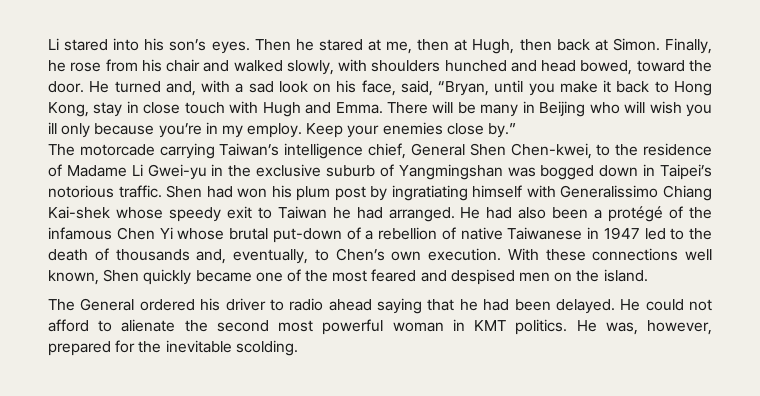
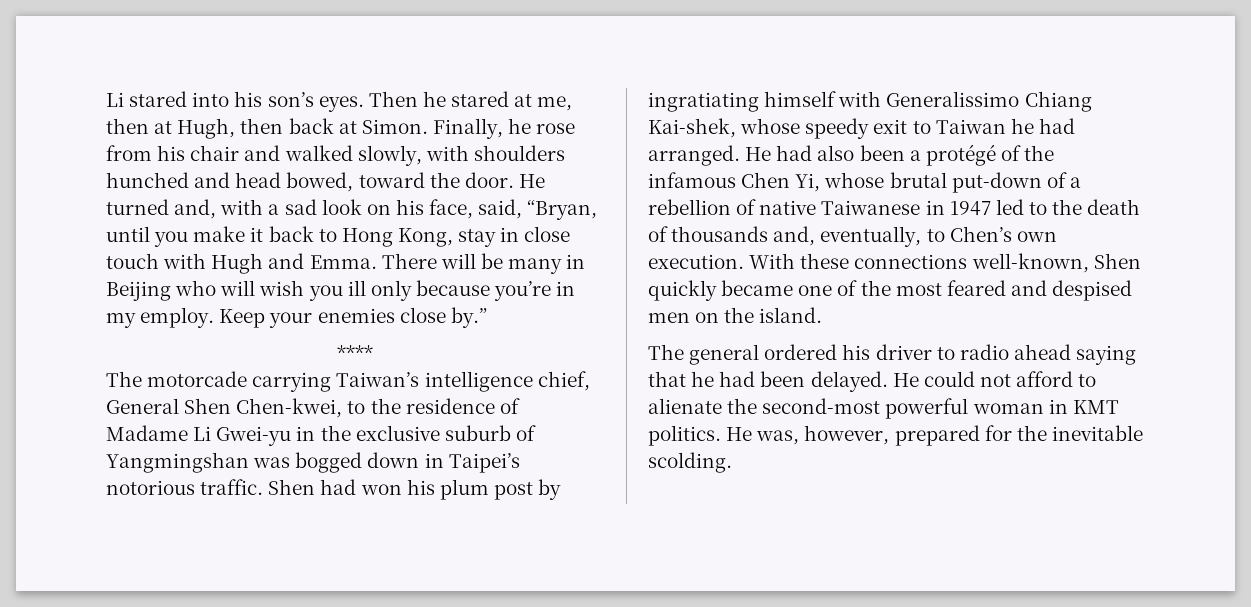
+ ****
- Shen had won his plum post by ingratiating himself with Generalissimo Chiang Kai-shek whose speedy exit to Taiwan he had arranged.
+ Shen had won his plum post by ingratiating himself with Generalissimo Chiang Kai-shek, whose speedy exit to Taiwan he had arranged.
- He had also been a protégé of the infamous Chen Yi whose brutal put-down of a rebellion of native Taiwanese in 1947 led to the death of thousands and, eventually, to Chen’s own execution.
+ He had also been a protégé of the infamous Chen Yi, whose brutal put-down of a rebellion of native Taiwanese in 1947 led to the death of thousands and, eventually, to Chen’s own execution.
- With these connections well known, Shen quickly became one of the most feared and despised men on the island.
+ With these connections well-known, Shen quickly became one of the most feared and despised men on the island.
- The General ordered his driver to radio ahead saying that he had been delayed.
+ The general ordered his driver to radio ahead saying that he had been delayed.
- He could not afford to alienate the second most powerful woman in KMT politics.
+ He could not afford to alienate the second-most powerful woman in KMT politics.

